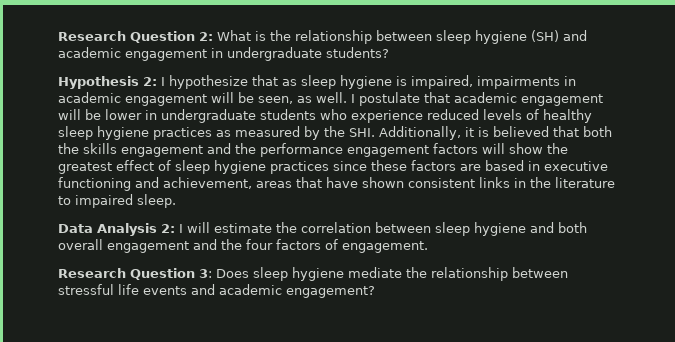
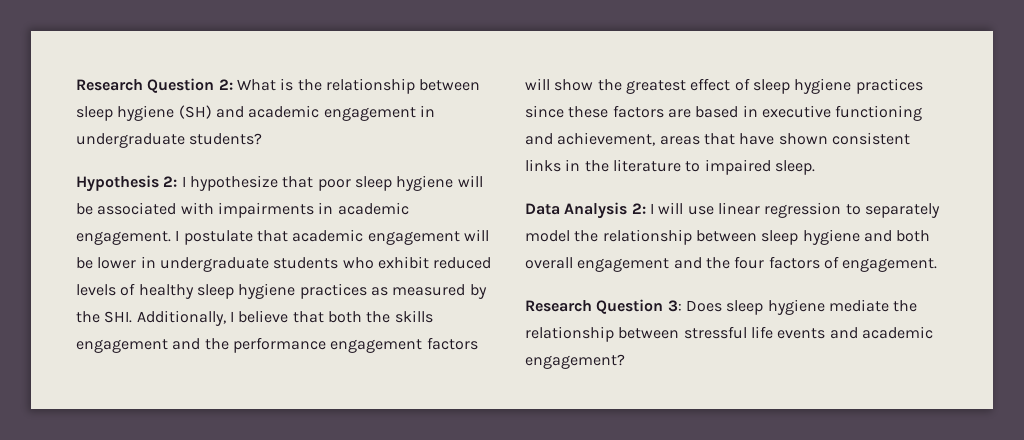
- Hypothesis 2: I hypothesize that as sleep hygiene is impaired, impairments in academic engagement will be seen, as well.
+ Hypothesis 2: I hypothesize that poor sleep hygiene will be associated with impairments in academic engagement.
- I postulate that academic engagement will be lower in undergraduate students who experience reduced levels of healthy sleep hygiene practices as measured by the SHI. Additionally, it is believed that both the skills engagement and the performance engagement factors will show the greatest effect of sleep hygiene practices since these factors are based in executive functioning and achievement, areas that have shown consistent links in the literature to impaired sleep.
+ I postulate that academic engagement will be lower in undergraduate students who exhibit reduced levels of healthy sleep hygiene practices as measured by the SHI. Additionally, I believe that both the skills engagement and the performance engagement factors will show the greatest effect of sleep hygiene practices since these factors are based in executive functioning and achievement, areas that have shown consistent links in the literature to impaired sleep.
- Data Analysis 2: I will estimate the correlation between sleep hygiene and both overall engagement and the four factors of engagement.
+ Data Analysis 2: I will use linear regression to separately model the relationship between sleep hygiene and both overall engagement and the four factors of engagement.

